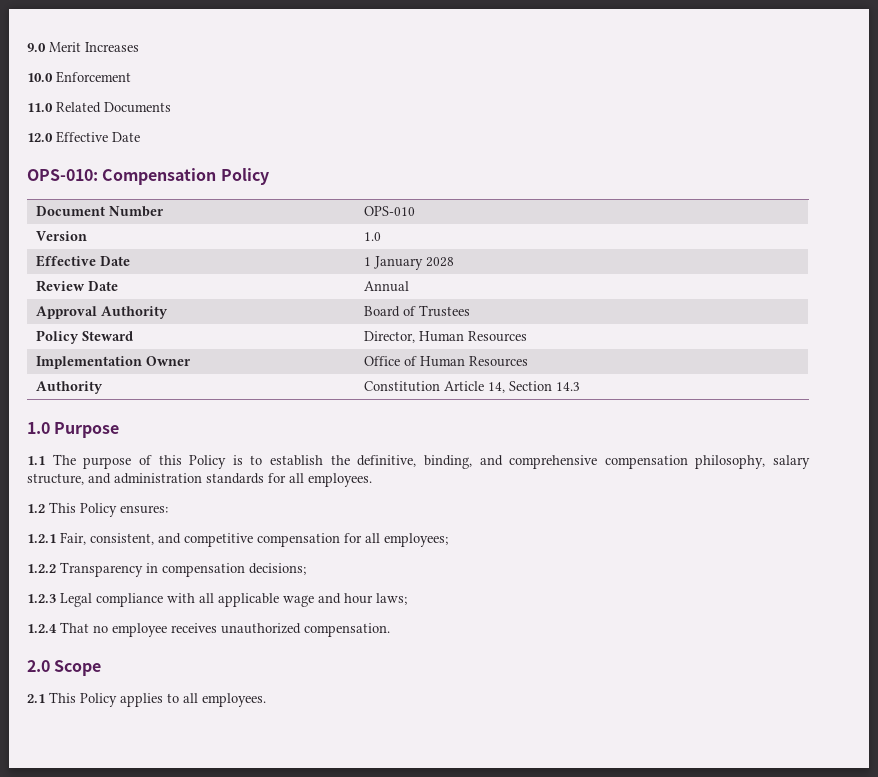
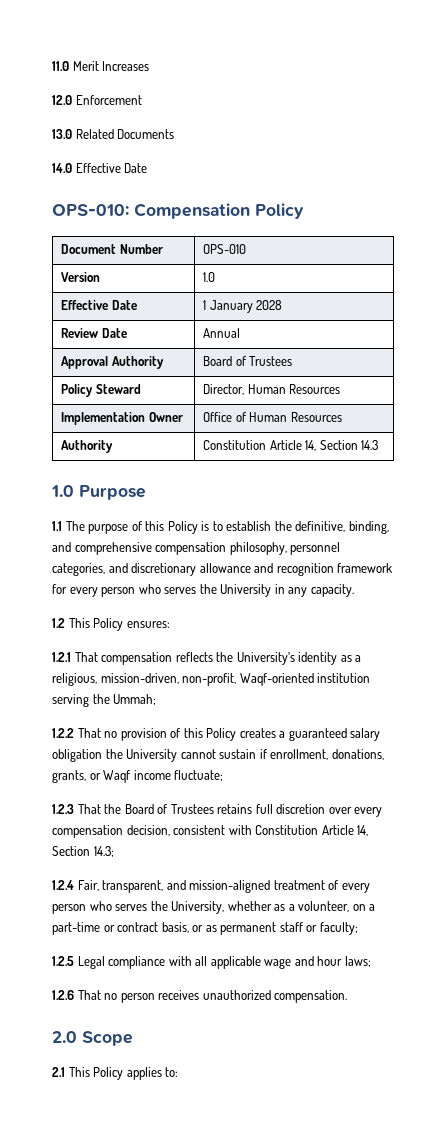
- 9.0 Merit Increases
+ 11.0 Merit Increases
- 10.0 Enforcement
+ 12.0 Enforcement
- 11.0 Related Documents
+ 13.0 Related Documents
- 12.0 Effective Date
+ 14.0 Effective Date
- 1.1 The purpose of this Policy is to establish the definitive, binding, and comprehensive compensation philosophy, salary structure, and administration standards for all employees.
+ 1.1 The purpose of this Policy is to establish the definitive, binding, and comprehensive compensation philosophy, personnel categories, and discretionary allowance and recognition framework for every person who serves the University in any capacity.
- 1.2.1 Fair, consistent, and competitive compensation for all employees;
- 1.2.2 Transparency in compensation decisions;
- 1.2.3 Legal compliance with all applicable wage and hour laws;
+ 1.2.1 That compensation reflects the University’s identity as a religious, mission-driven, non-profit, Waqf-oriented institution serving the Ummah;
+ 1.2.2 That no provision of this Policy creates a guaranteed salary obligation the University cannot sustain if enrollment, donations, grants, or Waqf income fluctuate;
+ 1.2.3 That the Board of Trustees retains full discretion over every compensation decision, consistent with Constitution Article 14, Section 14.3;
+ 1.2.4 Fair, transparent, and mission-aligned treatment of every person who serves the University, whether as a volunteer, on a part-time or contract basis, or as permanent staff or faculty;
+ 1.2.5 Legal compliance with all applicable wage and hour laws;
- 1.2.4 That no employee receives unauthorized compensation.
+ 1.2.6 That no person receives unauthorized compensation.
- 2.1 This Policy applies to all employees.
+ 2.1 This Policy applies to:

